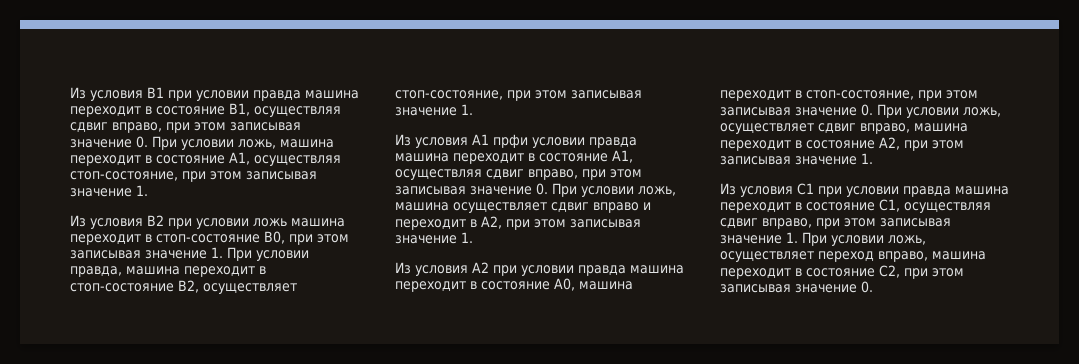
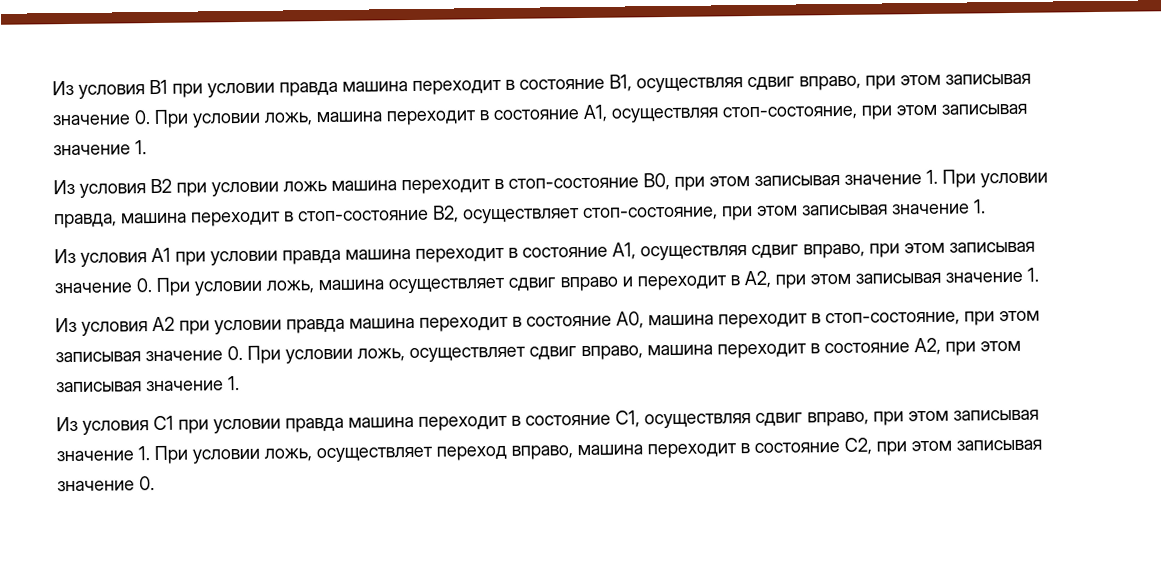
- Из условия A1 прфи условии правда машина переходит в состояние А1, осуществляя сдвиг вправо, при этом записывая значение 0. При условии ложь, машина осуществляет сдвиг вправо и переходит в А2, при этом записывая значение 1.
+ Из условия A1 при условии правда машина переходит в состояние А1, осуществляя сдвиг вправо, при этом записывая значение 0. При условии ложь, машина осуществляет сдвиг вправо и переходит в А2, при этом записывая значение 1.

